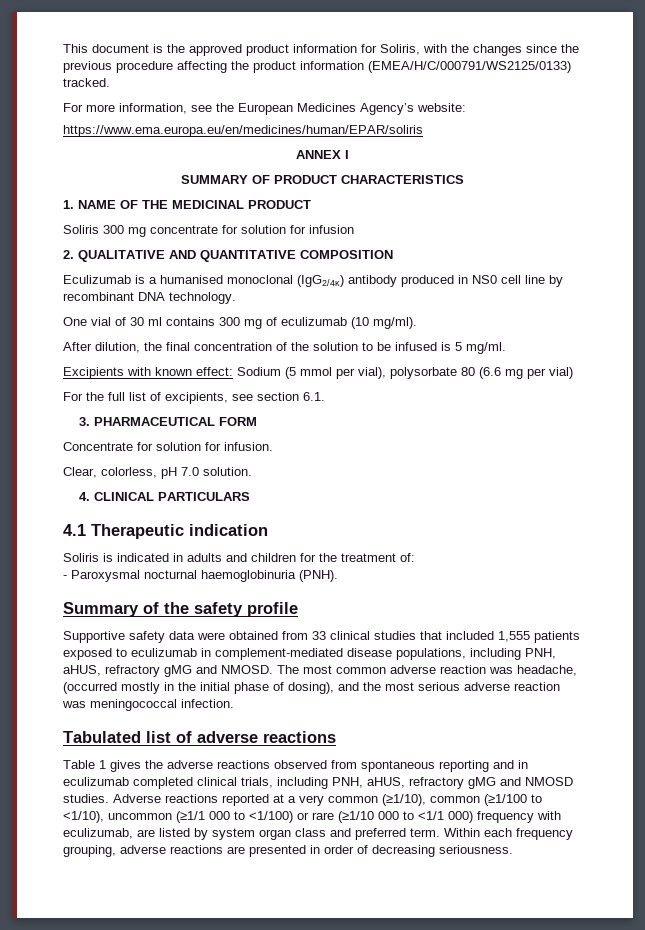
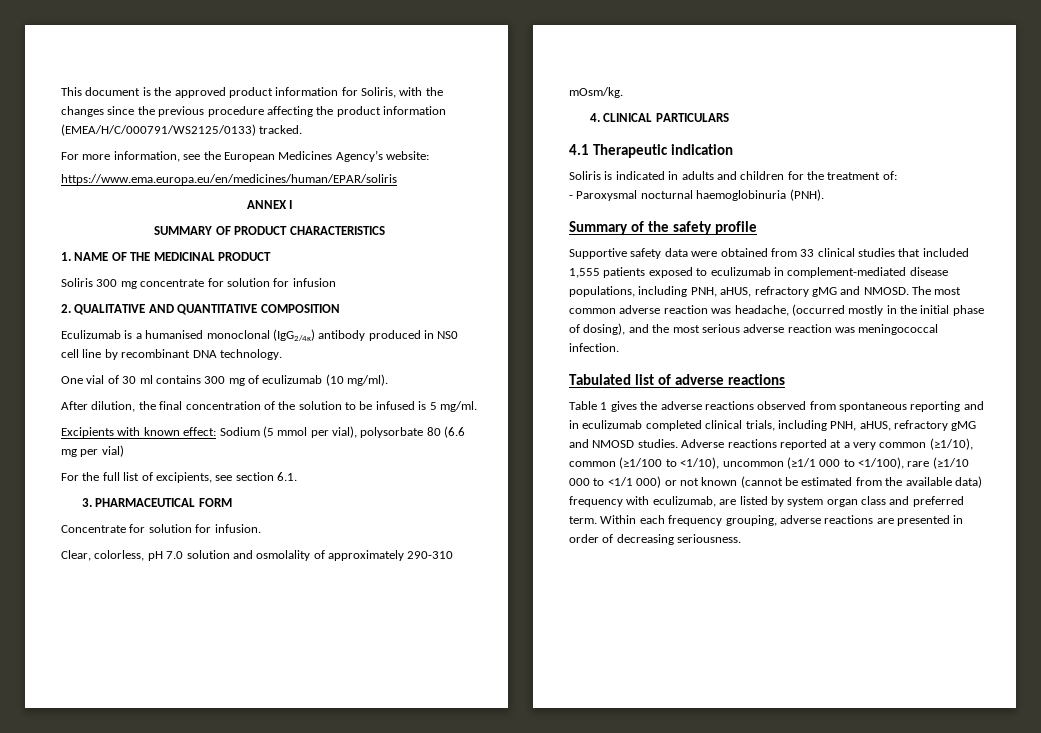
- Clear, colorless, pH 7.0 solution.
+ Clear, colorless, pH 7.0 solution and osmolality of approximately 290-310 mOsm/kg.
- Adverse reactions reported at a very common (≥1/10), common (≥1/100 to <1/10), uncommon (≥1/1 000 to <1/100) or rare (≥1/10 000 to <1/1 000) frequency with eculizumab, are listed by system organ class and preferred term.
+ Adverse reactions reported at a very common (≥1/10), common (≥1/100 to <1/10), uncommon (≥1/1 000 to <1/100), rare (≥1/10 000 to <1/1 000) or not known (cannot be estimated from the available data) frequency with eculizumab, are listed by system organ class and preferred term.

